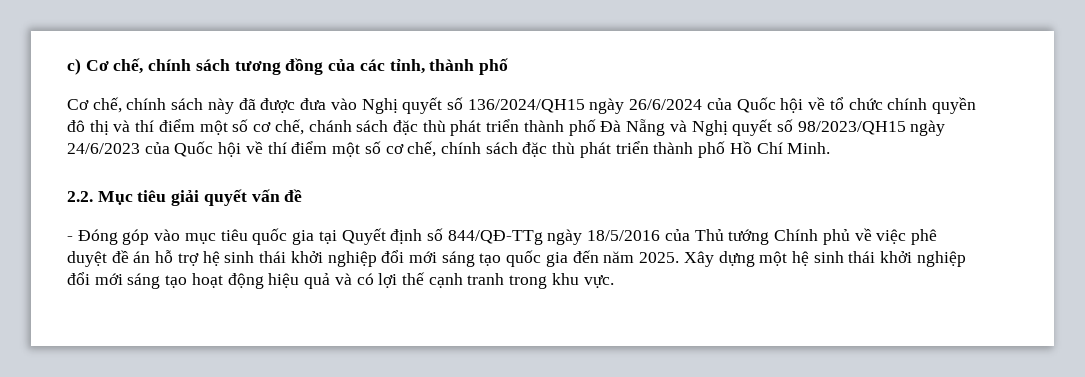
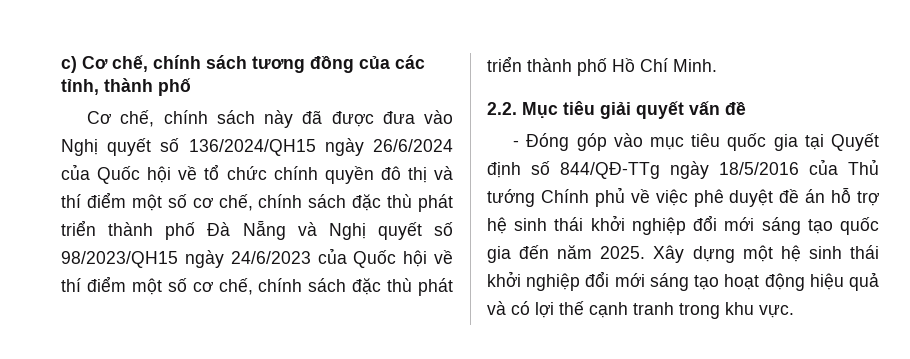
- Cơ chế, chính sách này đã được đưa vào Nghị quyết số 136/2024/QH15 ngày 26/6/2024 của Quốc hội về tổ chức chính quyền đô thị và thí điểm một số cơ chế, chánh sách đặc thù phát triển thành phố Đà Nẵng và Nghị quyết số 98/2023/QH15 ngày 24/6/2023 của Quốc hội về thí điểm một số cơ chế, chính sách đặc thù phát triển thành phố Hồ Chí Minh.
+ Cơ chế, chính sách này đã được đưa vào Nghị quyết số 136/2024/QH15 ngày 26/6/2024 của Quốc hội về tổ chức chính quyền đô thị và thí điểm một số cơ chế, chính sách đặc thù phát triển thành phố Đà Nẵng và Nghị quyết số 98/2023/QH15 ngày 24/6/2023 của Quốc hội về thí điểm một số cơ chế, chính sách đặc thù phát triển thành phố Hồ Chí Minh.

